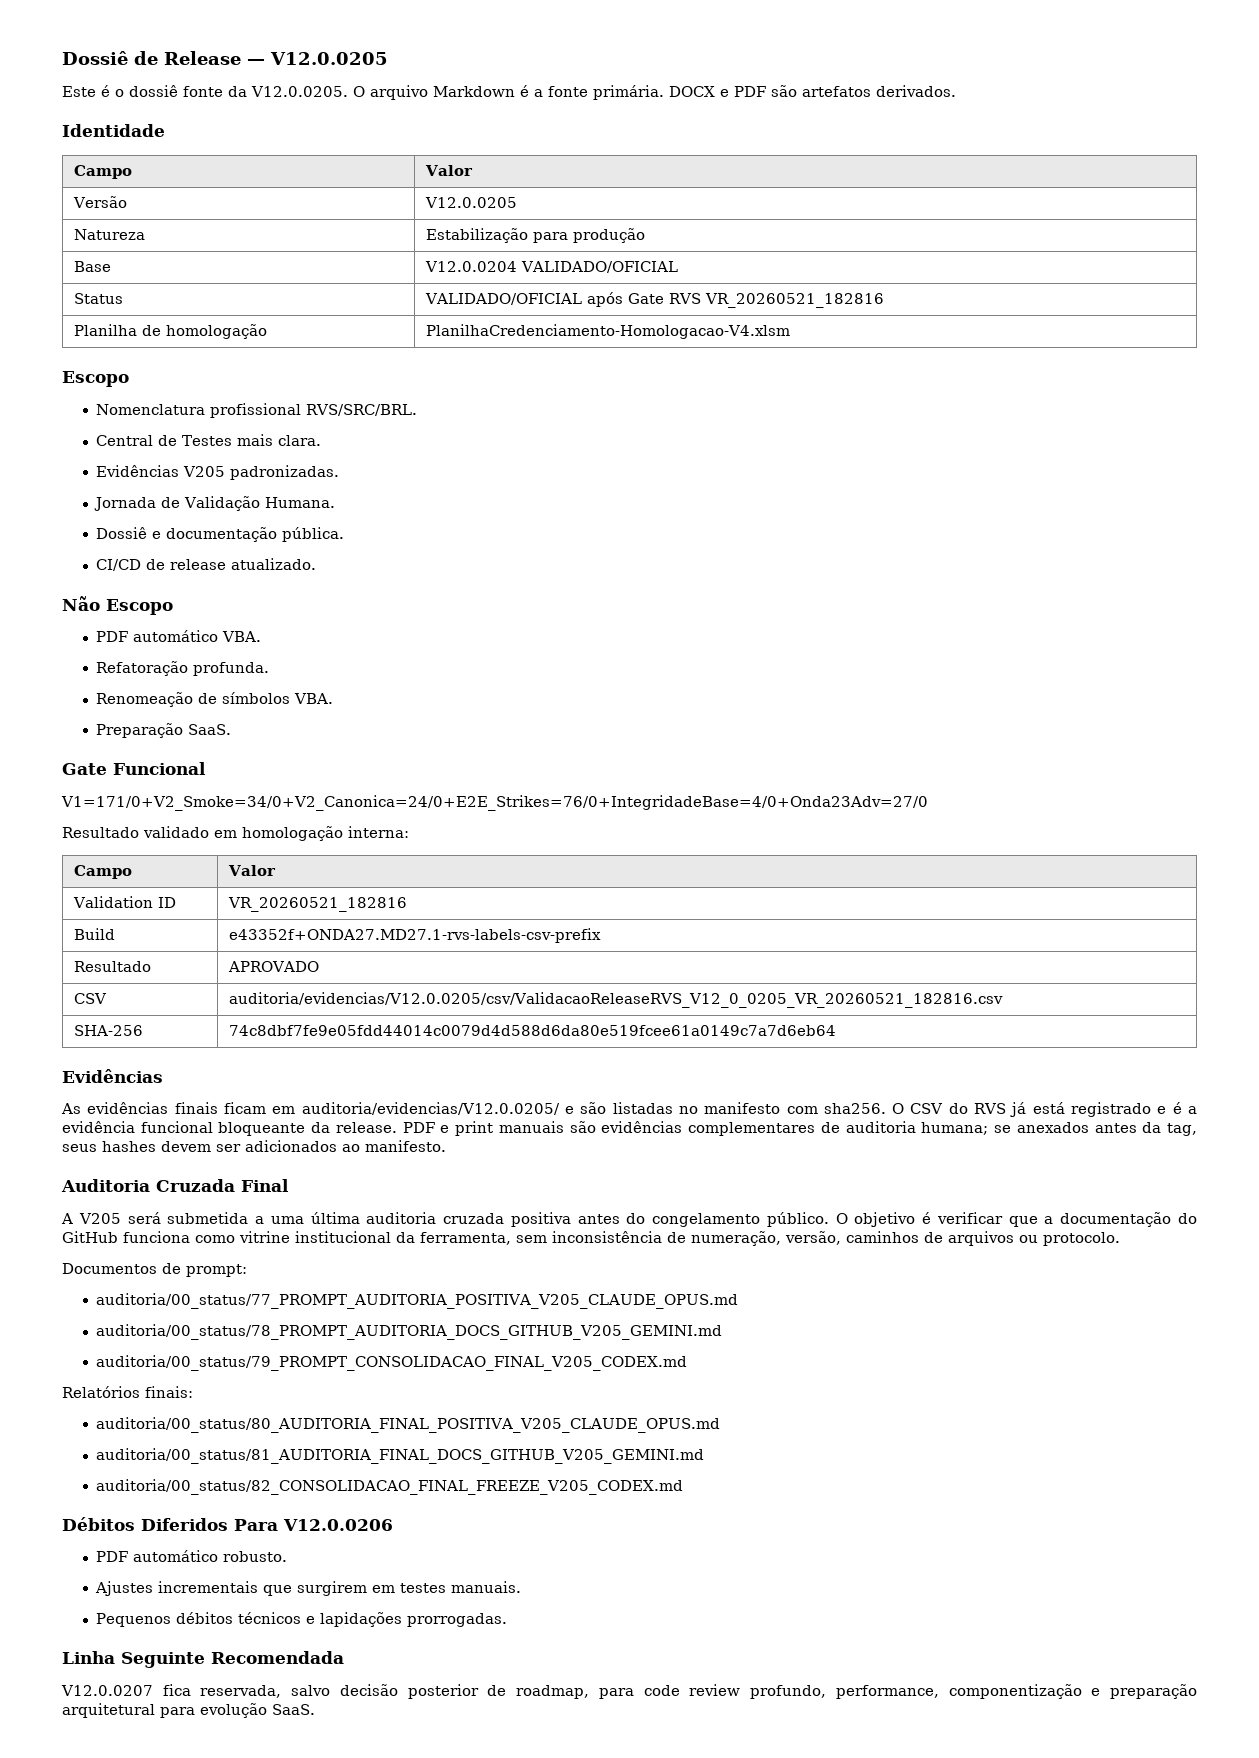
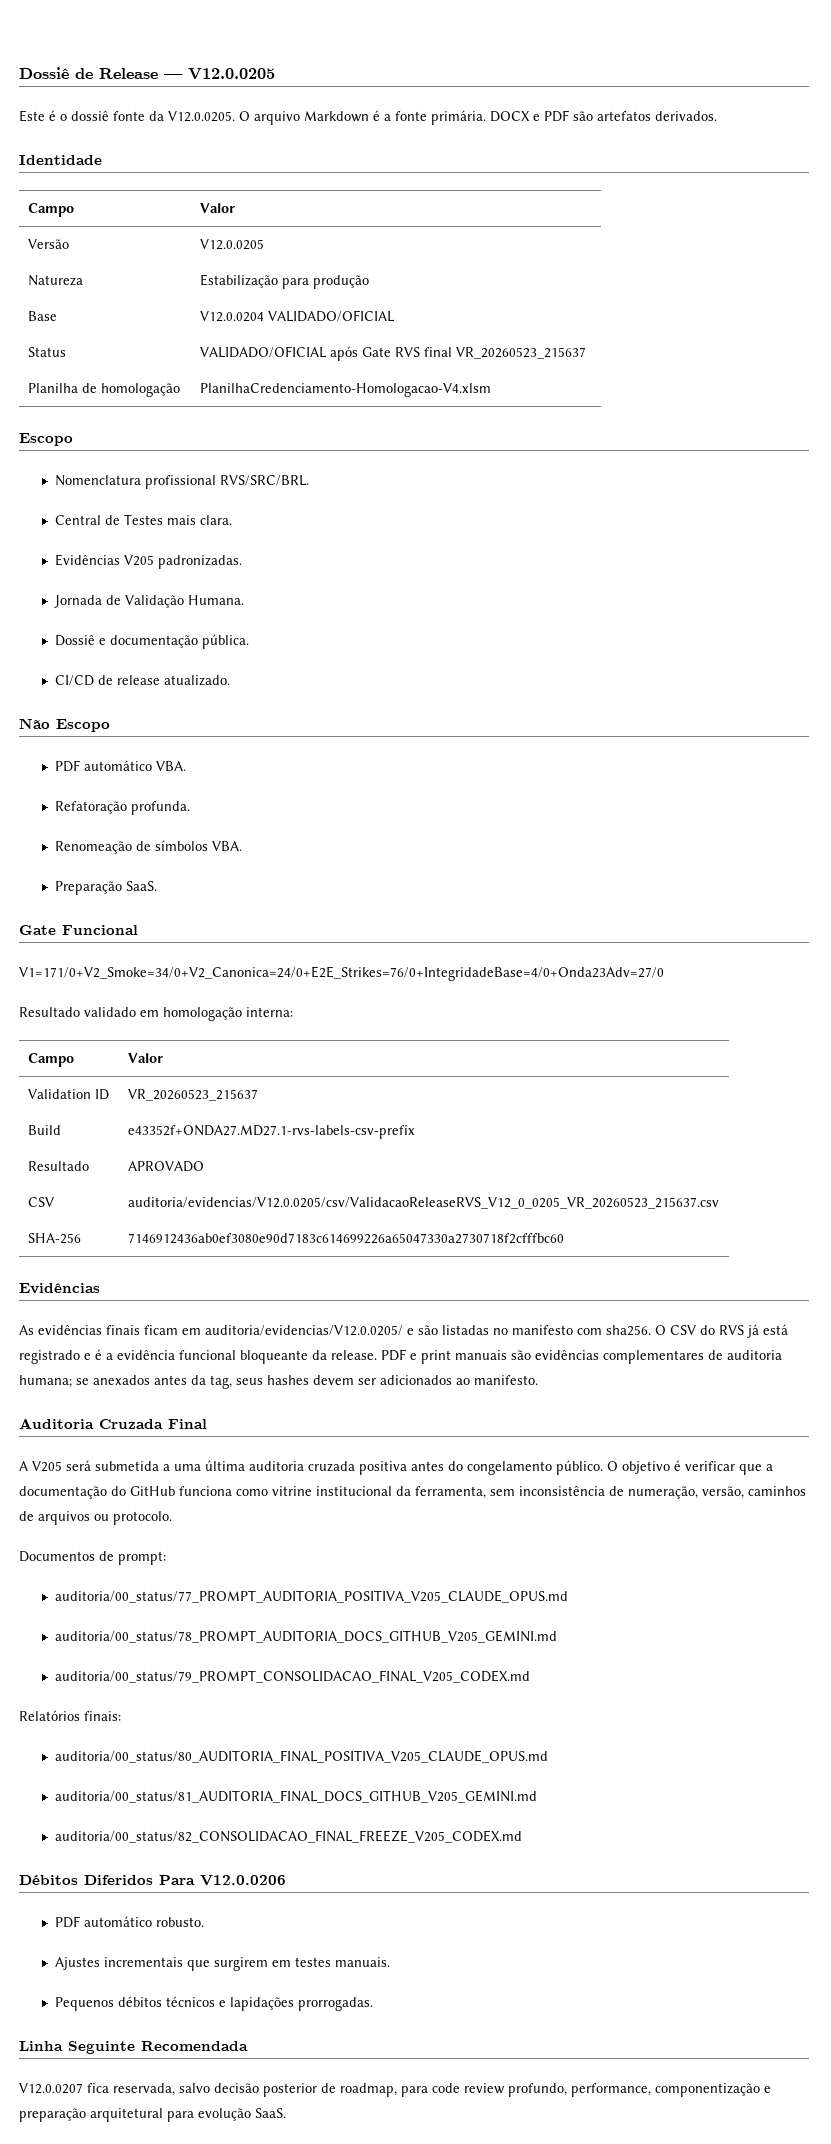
- Status | VALIDADO/OFICIAL após Gate RVS VR_20260521_182816
+ Status | VALIDADO/OFICIAL após Gate RVS final VR_20260523_215637
- Validation ID | VR_20260521_182816
+ Validation ID | VR_20260523_215637
- CSV | auditoria/evidencias/V12.0.0205/csv/ValidacaoReleaseRVS_V12_0_0205_VR_20260521_182816.csv
+ CSV | auditoria/evidencias/V12.0.0205/csv/ValidacaoReleaseRVS_V12_0_0205_VR_20260523_215637.csv
- SHA-256 | 74c8dbf7fe9e05fdd44014c0079d4d588d6da80e519fcee61a0149c7a7d6eb64
+ SHA-256 | 7146912436ab0ef3080e90d7183c614699226a65047330a2730718f2cfffbc60

